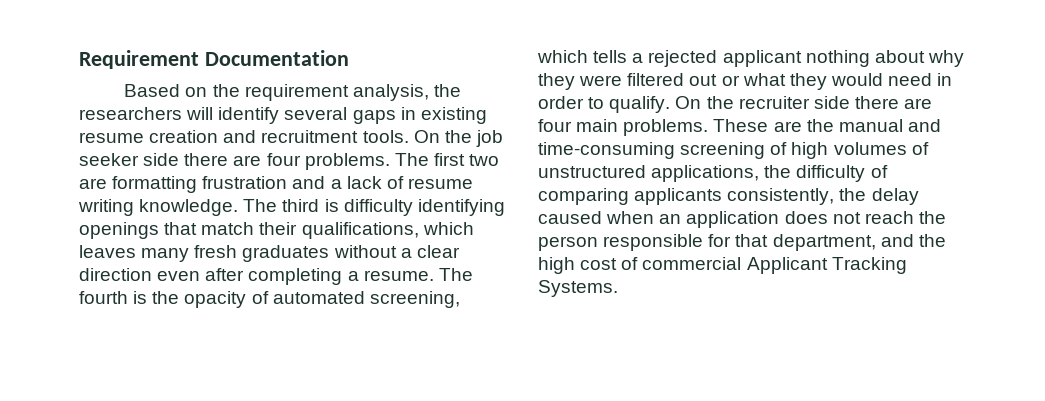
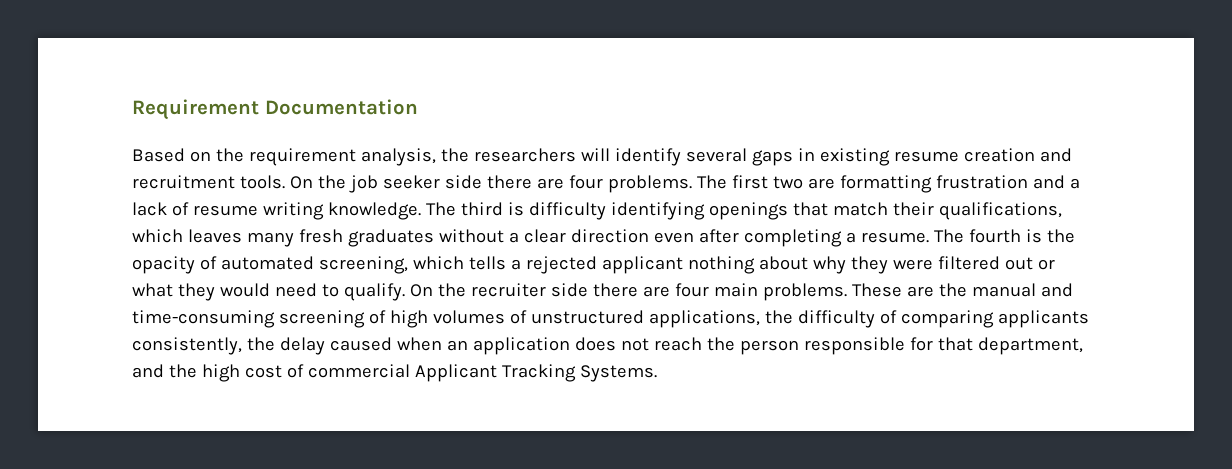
- The fourth is the opacity of automated screening, which tells a rejected applicant nothing about why they were filtered out or what they would need in order to qualify.
+ The fourth is the opacity of automated screening, which tells a rejected applicant nothing about why they were filtered out or what they would need to qualify.

